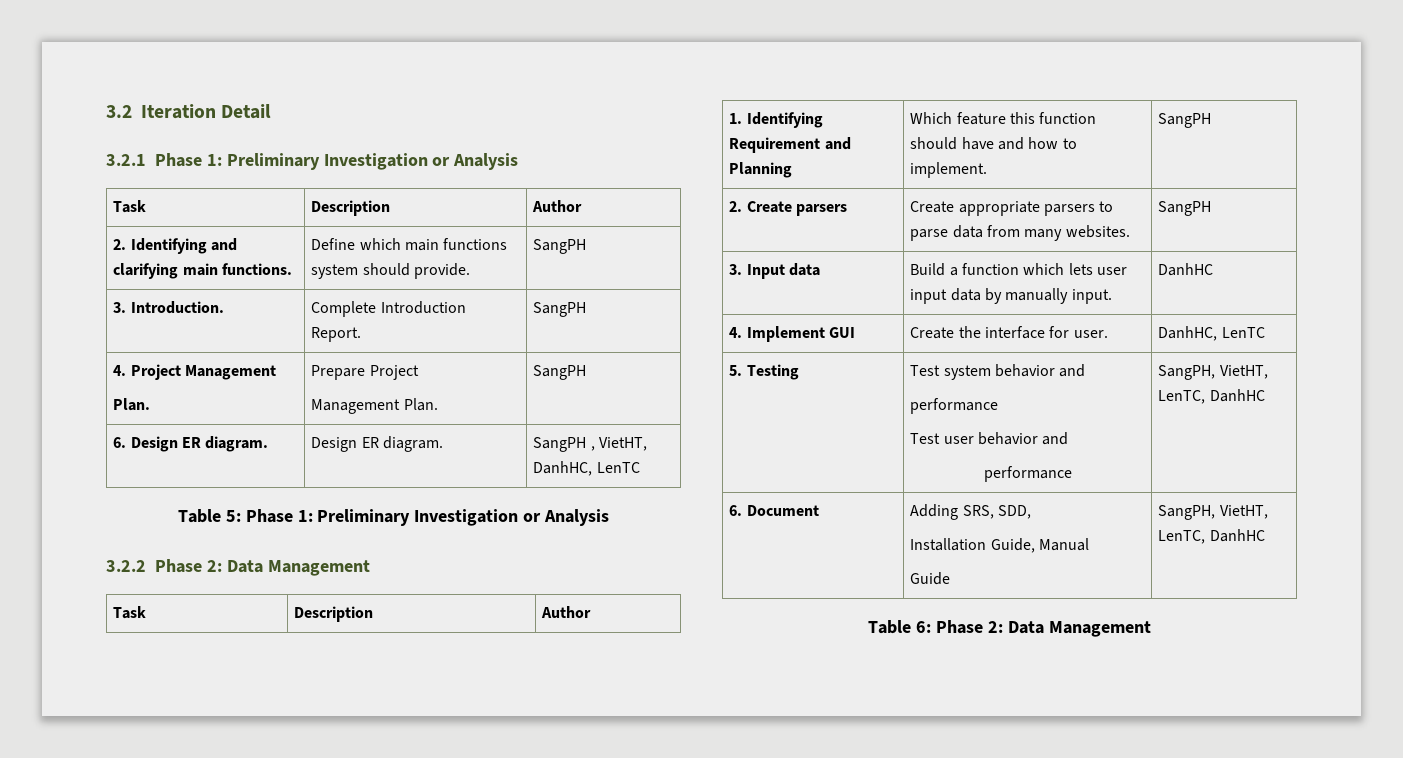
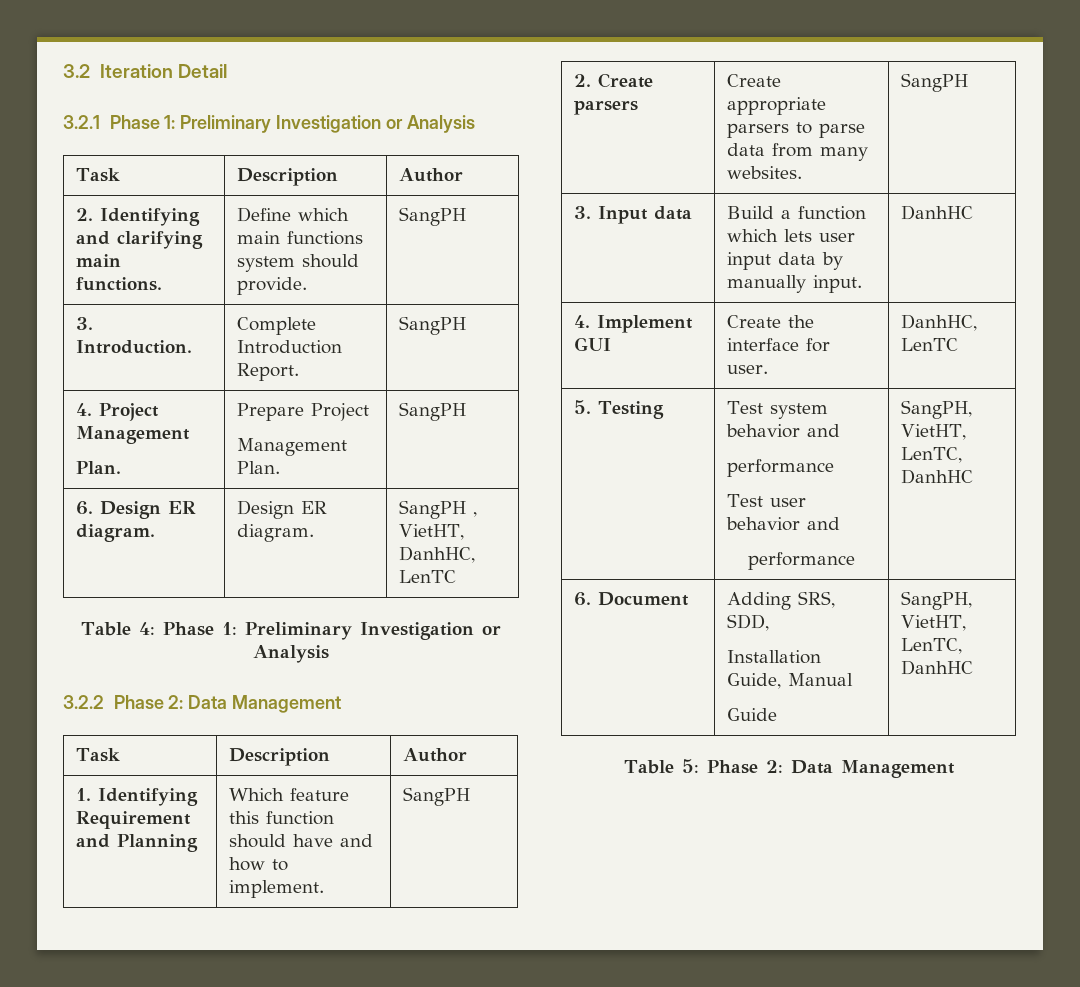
- Table 5: Phase 1: Preliminary Investigation or Analysis
+ Table 4: Phase 1: Preliminary Investigation or Analysis
- Table 6: Phase 2: Data Management
+ Table 5: Phase 2: Data Management

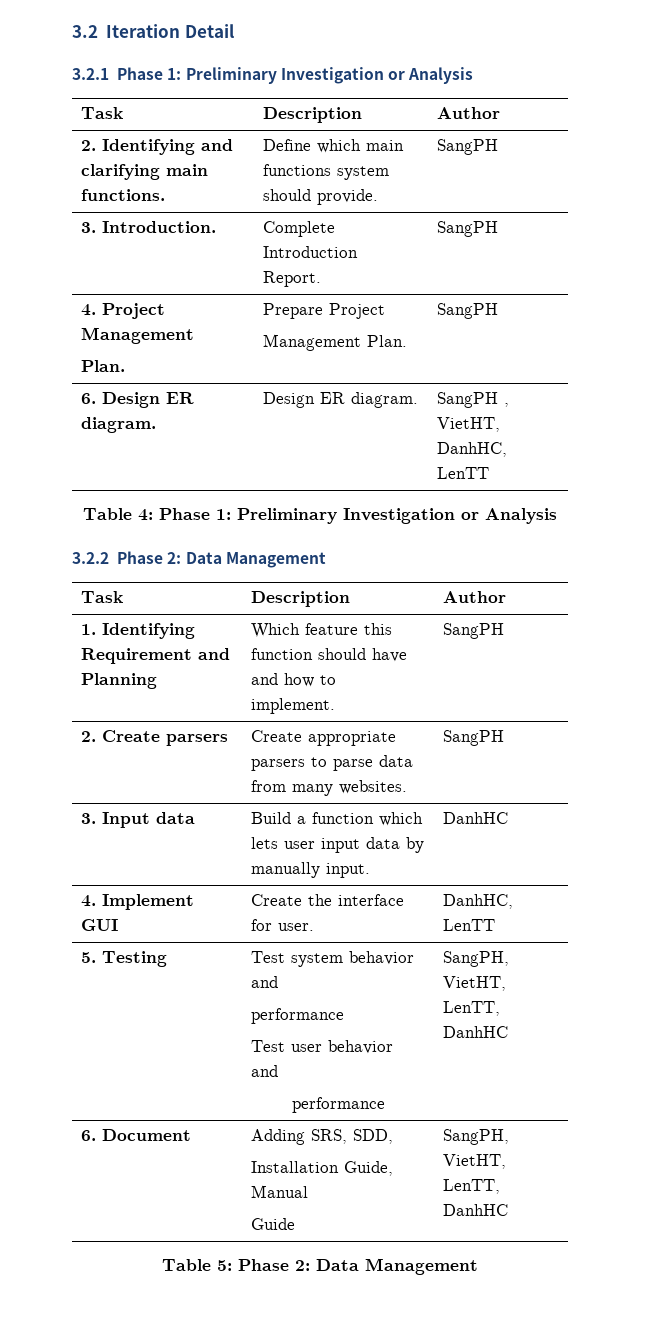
- 6. Design ER diagram. | Design ER diagram. | SangPH , VietHT, DanhHC, LenTC
+ 6. Design ER diagram. | Design ER diagram. | SangPH , VietHT, DanhHC, LenTT
- 4. Implement GUI | Create the interface for user. | DanhHC, LenTC
+ 4. Implement GUI | Create the interface for user. | DanhHC, LenTT
  5. Testing | Test system behavior and
  performance
  Test user behavior and
- performance | SangPH, VietHT, LenTC, DanhHC
+ performance | SangPH, VietHT, LenTT, DanhHC
  6. Document | Adding SRS, SDD,
  Installation Guide, Manual
- Guide | SangPH, VietHT, LenTC, DanhHC
+ Guide | SangPH, VietHT, LenTT, DanhHC

